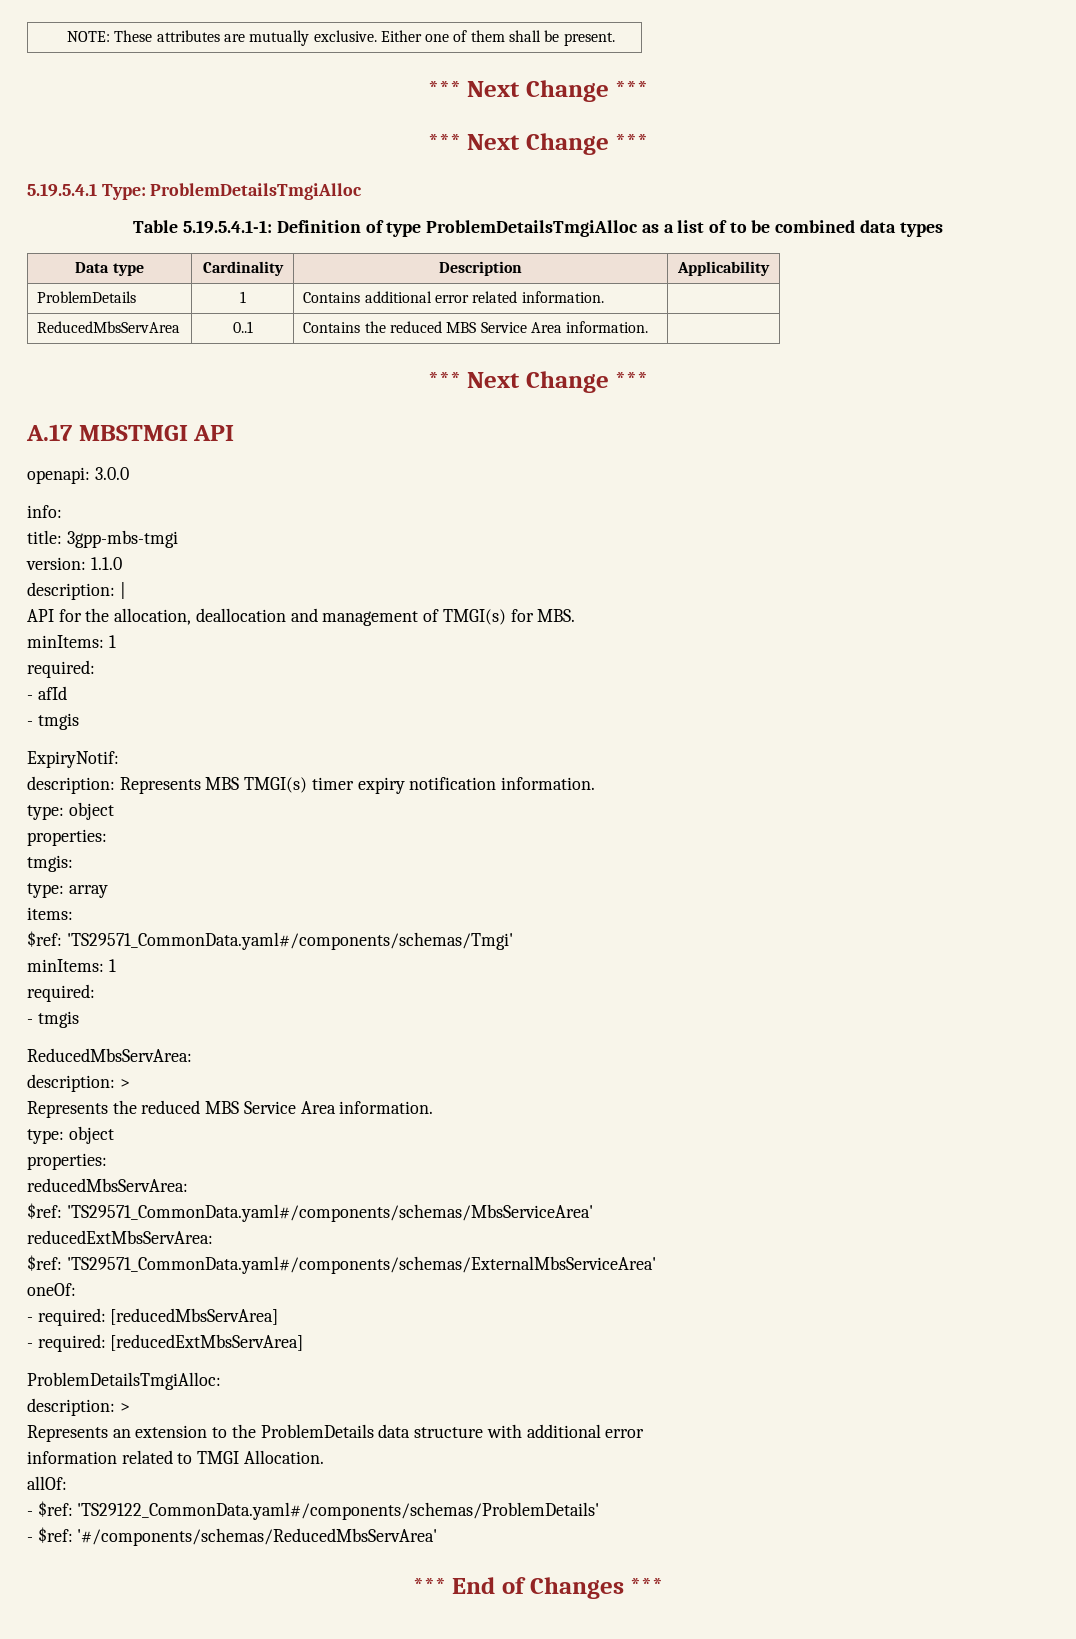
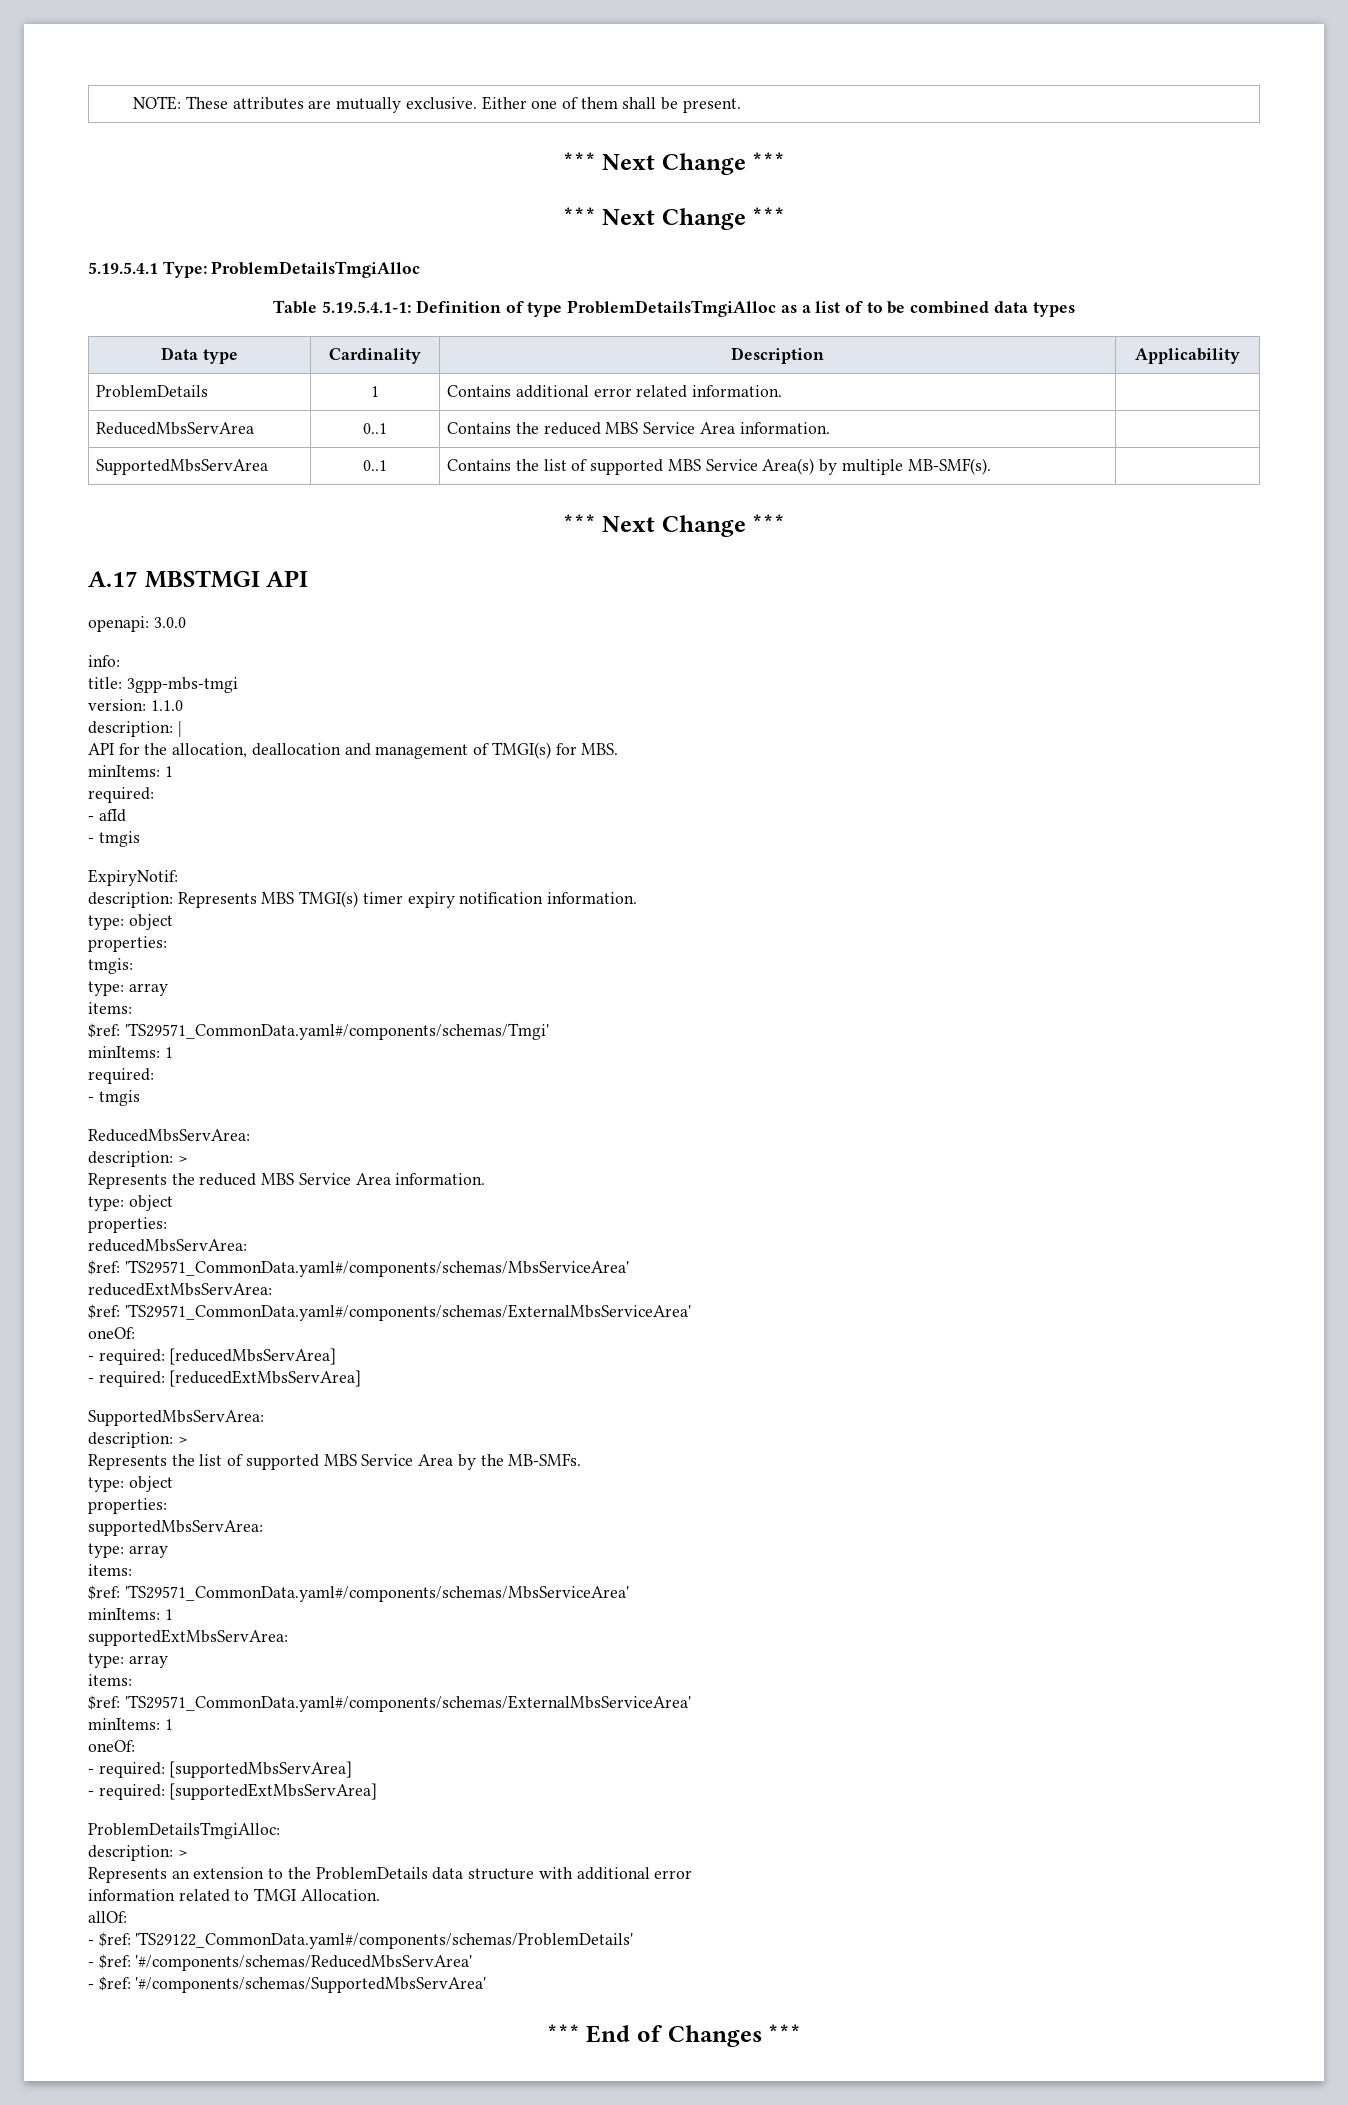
+ SupportedMbsServArea | 0..1 | Contains the list of supported MBS Service Area(s) by multiple MB-SMF(s). |
+ SupportedMbsServArea:
+ description: >
+ Represents the list of supported MBS Service Area by the MB-SMFs.
+ type: object
+ properties:
+ supportedMbsServArea:
+ type: array
+ items:
+ $ref: 'TS29571_CommonData.yaml#/components/schemas/MbsServiceArea'
+ minItems: 1
+ supportedExtMbsServArea:
+ type: array
+ items:
+ $ref: 'TS29571_CommonData.yaml#/components/schemas/ExternalMbsServiceArea'
+ minItems: 1
+ oneOf:
+ - required: [supportedMbsServArea]
+ - required: [supportedExtMbsServArea]
+ - $ref: '#/components/schemas/SupportedMbsServArea'

